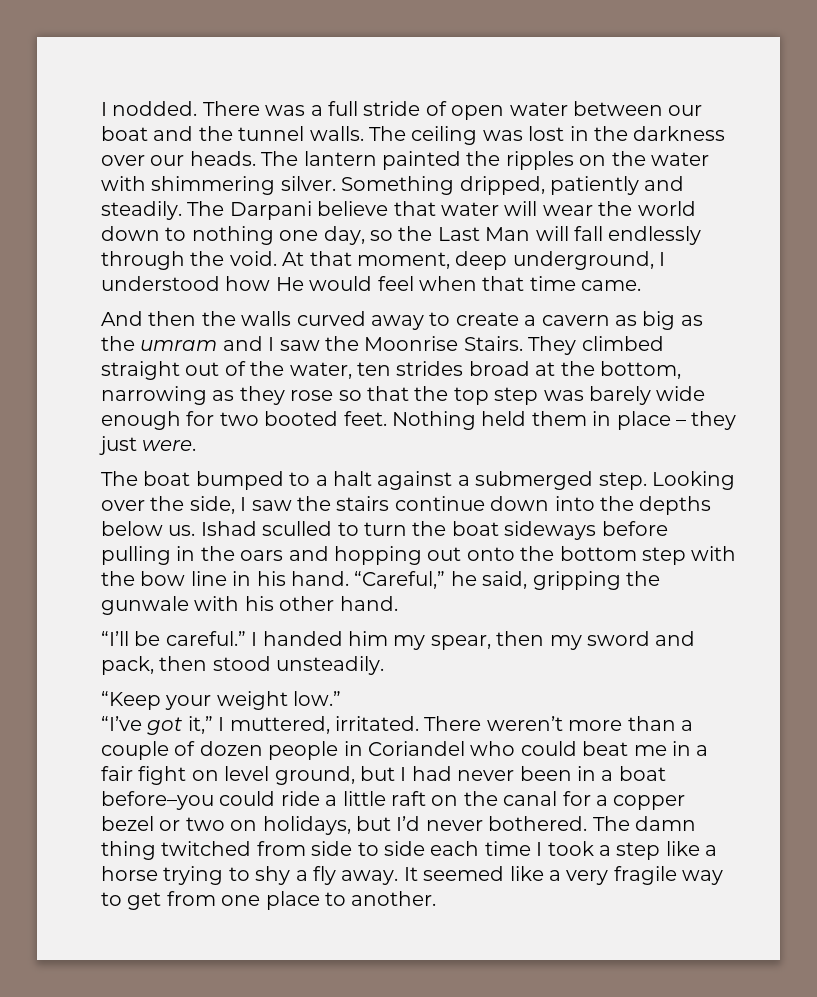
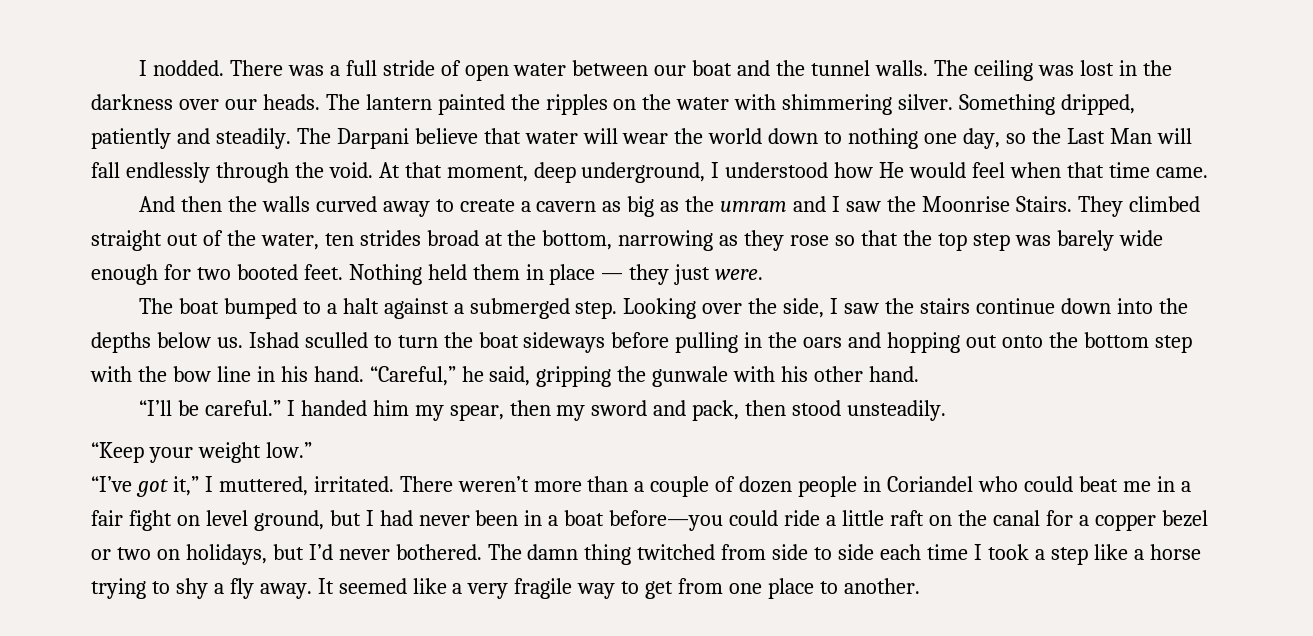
- Nothing held them in place – they just were.
+ Nothing held them in place — they just were.
- There weren’t more than a couple of dozen people in Coriandel who could beat me in a fair fight on level ground, but I had never been in a boat before–you could ride a little raft on the canal for a copper bezel or two on holidays, but I’d never bothered.
+ There weren’t more than a couple of dozen people in Coriandel who could beat me in a fair fight on level ground, but I had never been in a boat before—you could ride a little raft on the canal for a copper bezel or two on holidays, but I’d never bothered.

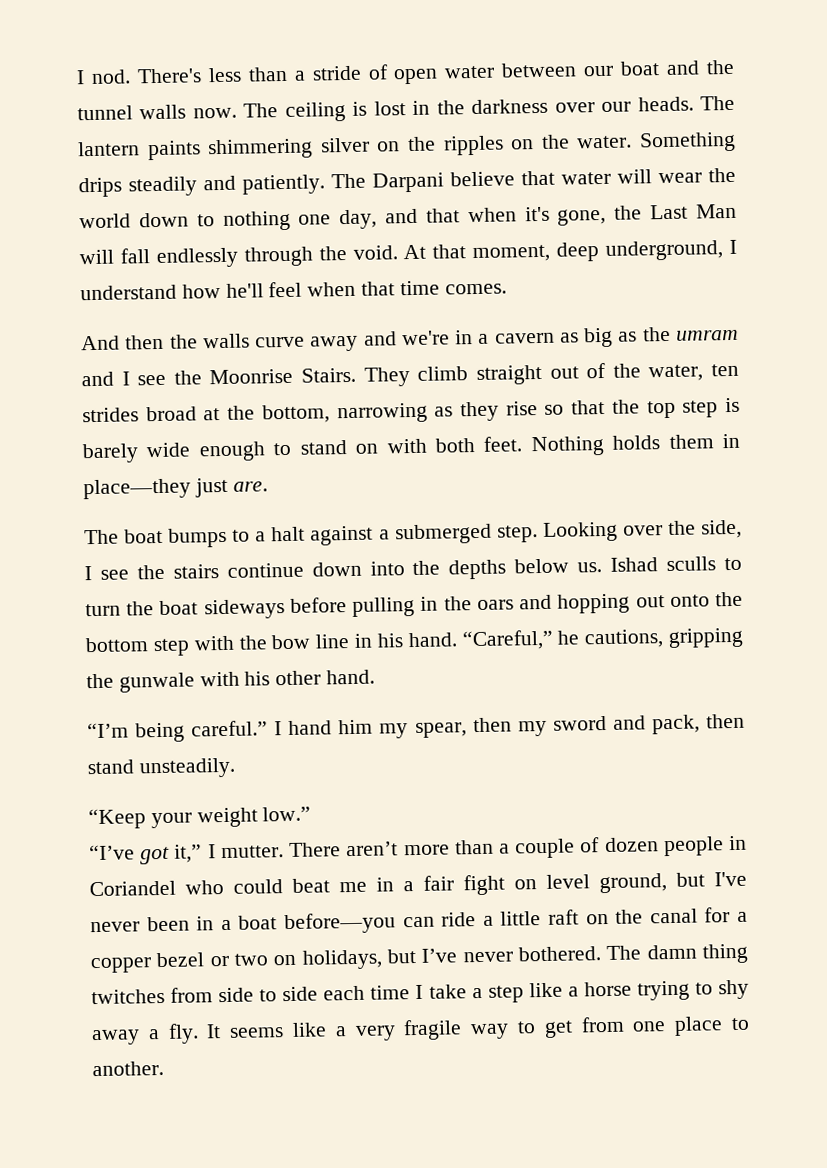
- I nodded. There was a full stride of open water between our boat and the tunnel walls.
+ I nod. There's less than a stride of open water between our boat and the tunnel walls now.
- The ceiling was lost in the darkness over our heads.
+ The ceiling is lost in the darkness over our heads.
- The lantern painted the ripples on the water with shimmering silver. Something dripped, patiently and steadily.
+ The lantern paints shimmering silver on the ripples on the water. Something drips steadily and patiently.
- The Darpani believe that water will wear the world down to nothing one day, so the Last Man will fall endlessly through the void.
+ The Darpani believe that water will wear the world down to nothing one day, and that when it's gone, the Last Man will fall endlessly through the void.
- At that moment, deep underground, I understood how He would feel when that time came.
+ At that moment, deep underground, I understand how he'll feel when that time comes.
- And then the walls curved away to create a cavern as big as the umram and I saw the Moonrise Stairs.
+ And then the walls curve away and we're in a cavern as big as the umram and I see the Moonrise Stairs.
- They climbed straight out of the water, ten strides broad at the bottom, narrowing as they rose so that the top step was barely wide enough for two booted feet.
+ They climb straight out of the water, ten strides broad at the bottom, narrowing as they rise so that the top step is barely wide enough to stand on with both feet.
- Nothing held them in place — they just were.
+ Nothing holds them in place—they just are.
- The boat bumped to a halt against a submerged step.
+ The boat bumps to a halt against a submerged step.
- Looking over the side, I saw the stairs continue down into the depths below us.
+ Looking over the side, I see the stairs continue down into the depths below us.
- Ishad sculled to turn the boat sideways before pulling in the oars and hopping out onto the bottom step with the bow line in his hand.
+ Ishad sculls to turn the boat sideways before pulling in the oars and hopping out onto the bottom step with the bow line in his hand.
- “Careful,” he said, gripping the gunwale with his other hand.
+ “Careful,” he cautions, gripping the gunwale with his other hand.
- “I’ll be careful.”
+ “I’m being careful.”
- I handed him my spear, then my sword and pack, then stood unsteadily.
+ I hand him my spear, then my sword and pack, then stand unsteadily.
- “I’ve got it,” I muttered, irritated. There weren’t more than a couple of dozen people in Coriandel who could beat me in a fair fight on level ground, but I had never been in a boat before—you could ride a little raft on the canal for a copper bezel or two on holidays, but I’d never bothered.
+ “I’ve got it,” I mutter. There aren’t more than a couple of dozen people in Coriandel who could beat me in a fair fight on level ground, but I've never been in a boat before—you can ride a little raft on the canal for a copper bezel or two on holidays, but I’ve never bothered.
- The damn thing twitched from side to side each time I took a step like a horse trying to shy a fly away. It seemed like a very fragile way to get from one place to another.
+ The damn thing twitches from side to side each time I take a step like a horse trying to shy away a fly. It seems like a very fragile way to get from one place to another.

